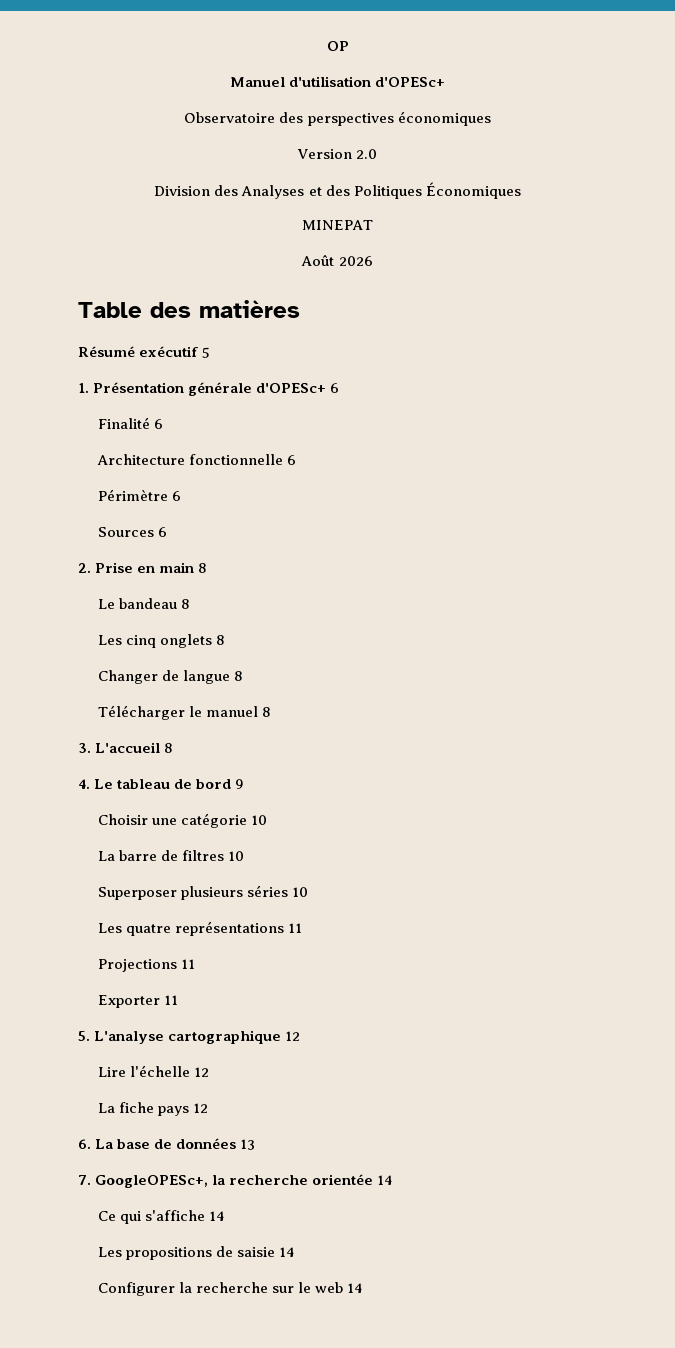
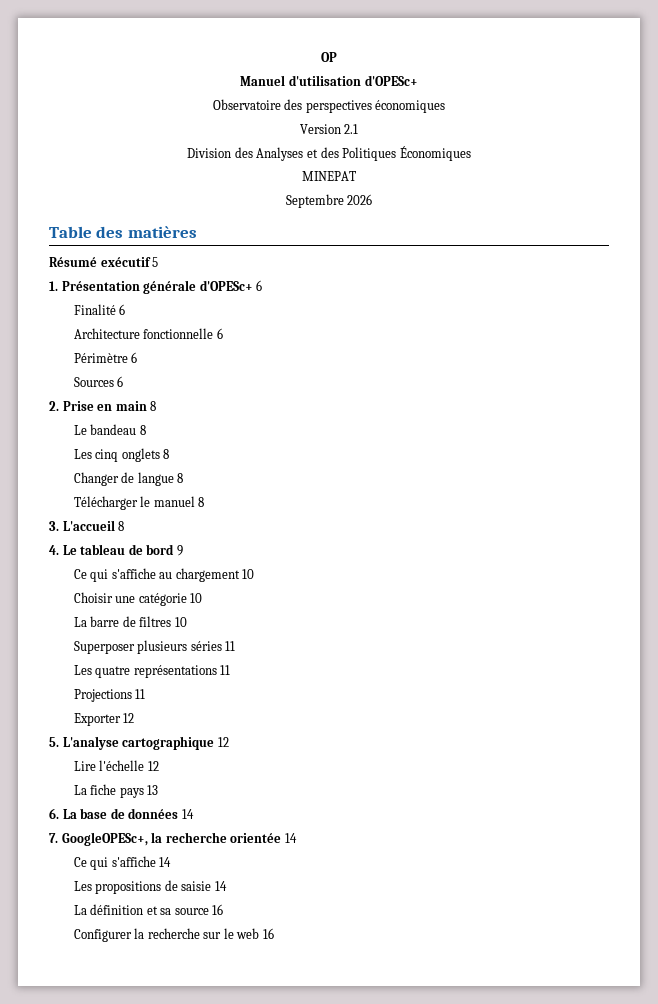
- Version 2.0
+ Version 2.1
- Août 2026
+ Septembre 2026
+ Ce qui s'affiche au chargement 10
- Superposer plusieurs séries 10
+ Superposer plusieurs séries 11
- Exporter 11
+ Exporter 12
- La fiche pays 12
+ La fiche pays 13
- 6. La base de données 13
+ 6. La base de données 14
+ La définition et sa source 16
- Configurer la recherche sur le web 14
+ Configurer la recherche sur le web 16

